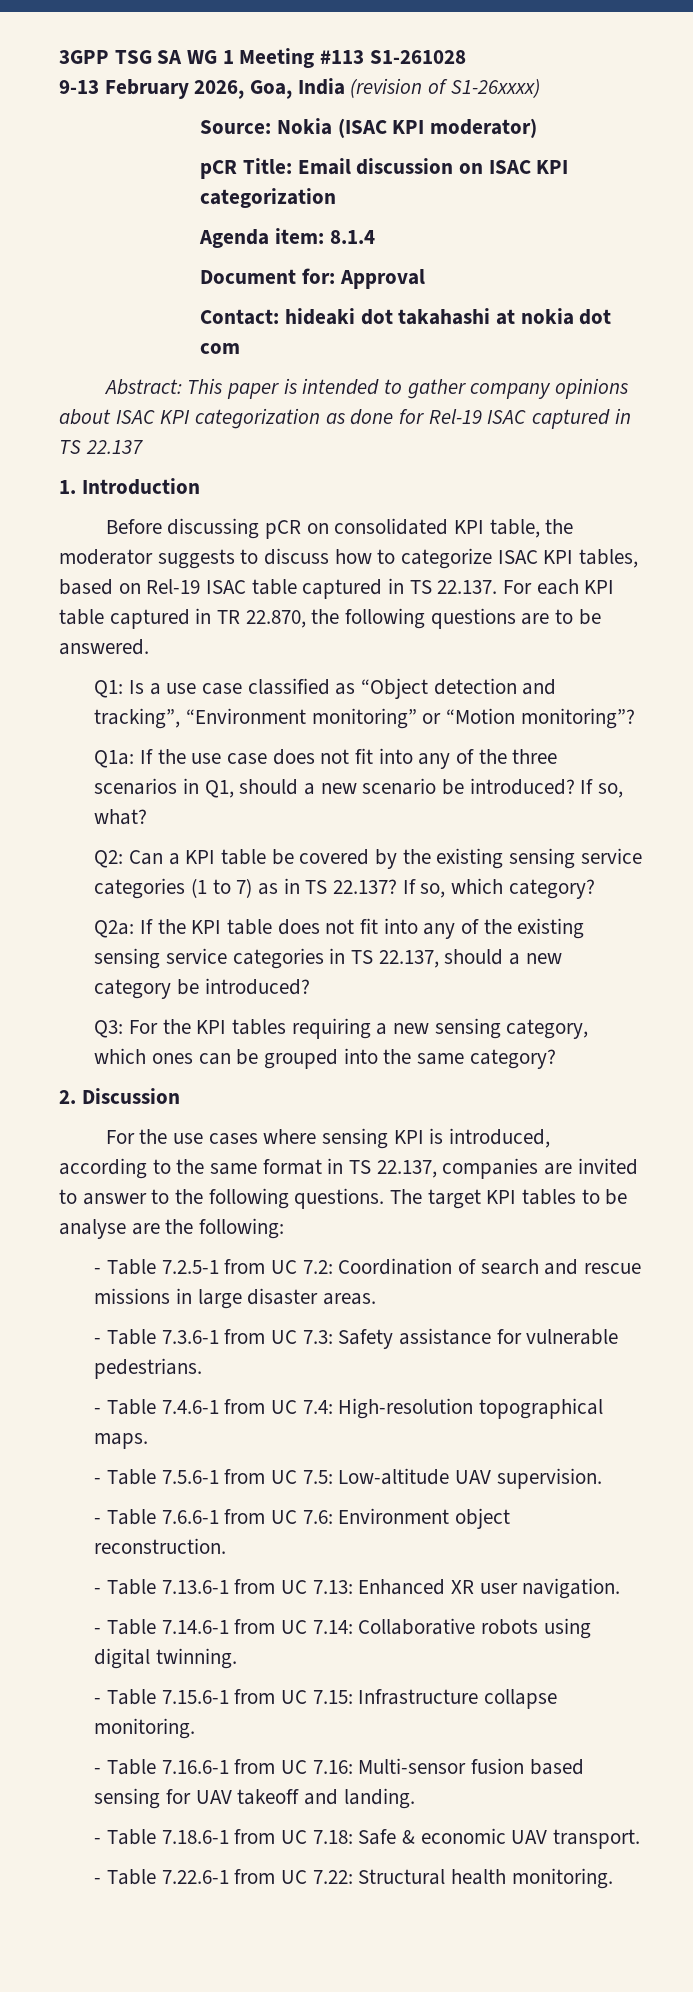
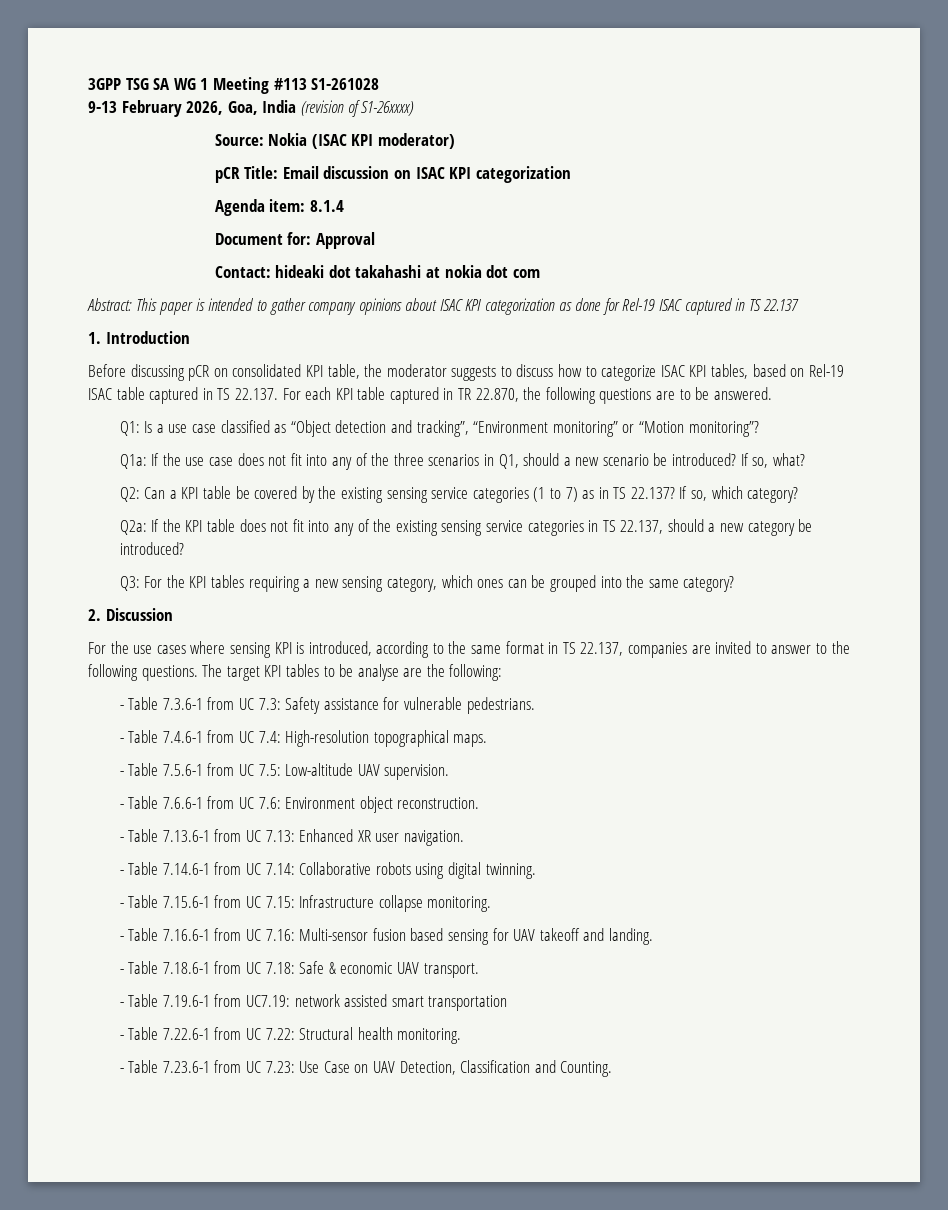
- - Table 7.2.5-1 from UC 7.2: Coordination of search and rescue missions in large disaster areas.
+ - Table 7.19.6-1 from UC7.19: network assisted smart transportation
+ - Table 7.23.6-1 from UC 7.23: Use Case on UAV Detection, Classification and Counting.

